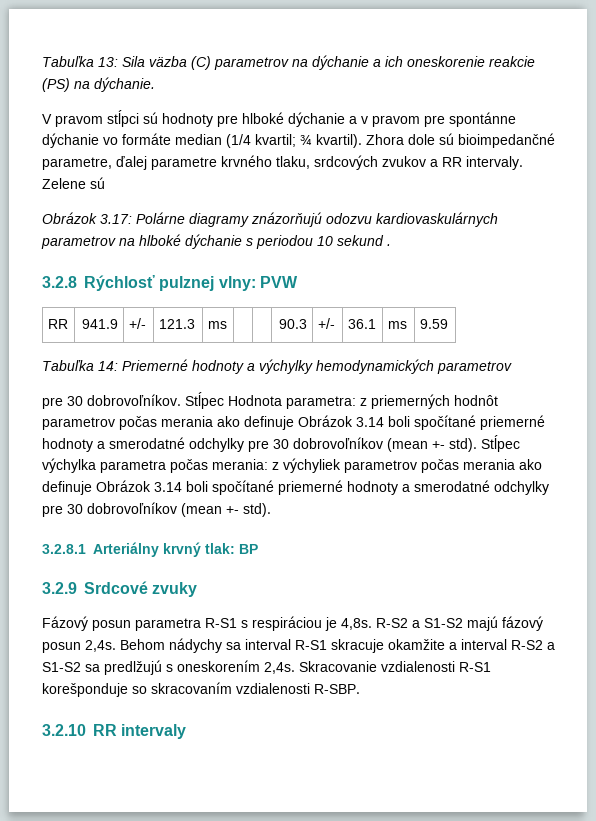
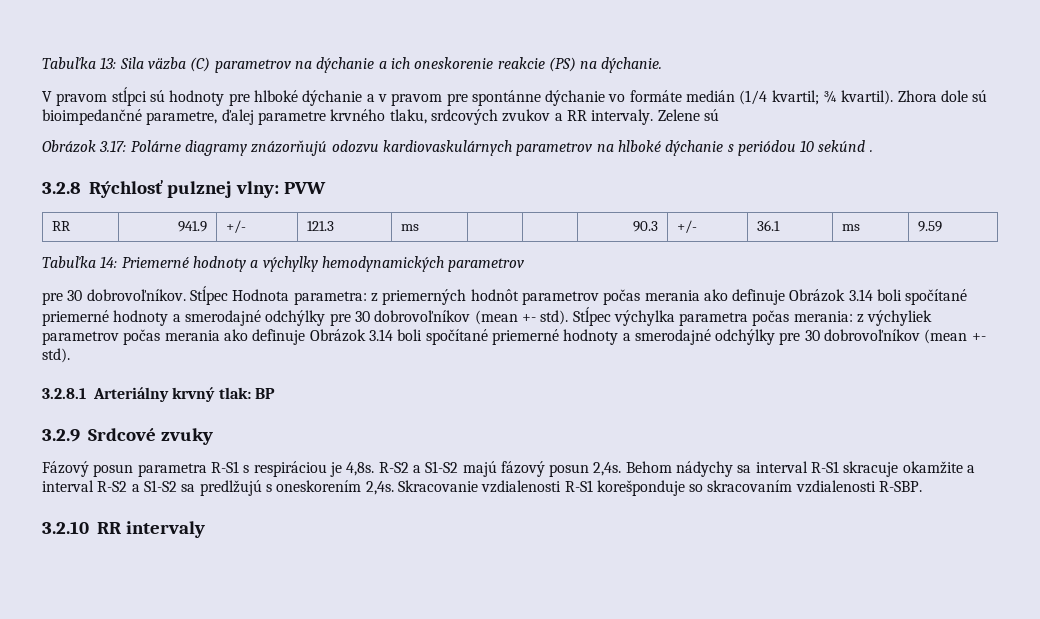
- V pravom stĺpci sú hodnoty pre hlboké dýchanie a v pravom pre spontánne dýchanie vo formáte median (1/4 kvartil; ¾ kvartil).
+ V pravom stĺpci sú hodnoty pre hlboké dýchanie a v pravom pre spontánne dýchanie vo formáte medián (1/4 kvartil; ¾ kvartil).
- Obrázok 3.17: Polárne diagramy znázorňujú odozvu kardiovaskulárnych parametrov na hlboké dýchanie s periodou 10 sekund .
+ Obrázok 3.17: Polárne diagramy znázorňujú odozvu kardiovaskulárnych parametrov na hlboké dýchanie s periódou 10 sekúnd .
- Stĺpec Hodnota parametra: z priemerných hodnôt parametrov počas merania ako definuje Obrázok 3.14 boli spočítané priemerné hodnoty a smerodatné odchylky pre 30 dobrovoľníkov (mean +- std).
+ Stĺpec Hodnota parametra: z priemerných hodnôt parametrov počas merania ako definuje Obrázok 3.14 boli spočítané priemerné hodnoty a smerodajné odchýlky pre 30 dobrovoľníkov (mean +- std).
- Stĺpec výchylka parametra počas merania: z výchyliek parametrov počas merania ako definuje Obrázok 3.14 boli spočítané priemerné hodnoty a smerodatné odchylky pre 30 dobrovoľníkov (mean +- std).
+ Stĺpec výchylka parametra počas merania: z výchyliek parametrov počas merania ako definuje Obrázok 3.14 boli spočítané priemerné hodnoty a smerodajné odchýlky pre 30 dobrovoľníkov (mean +- std).

